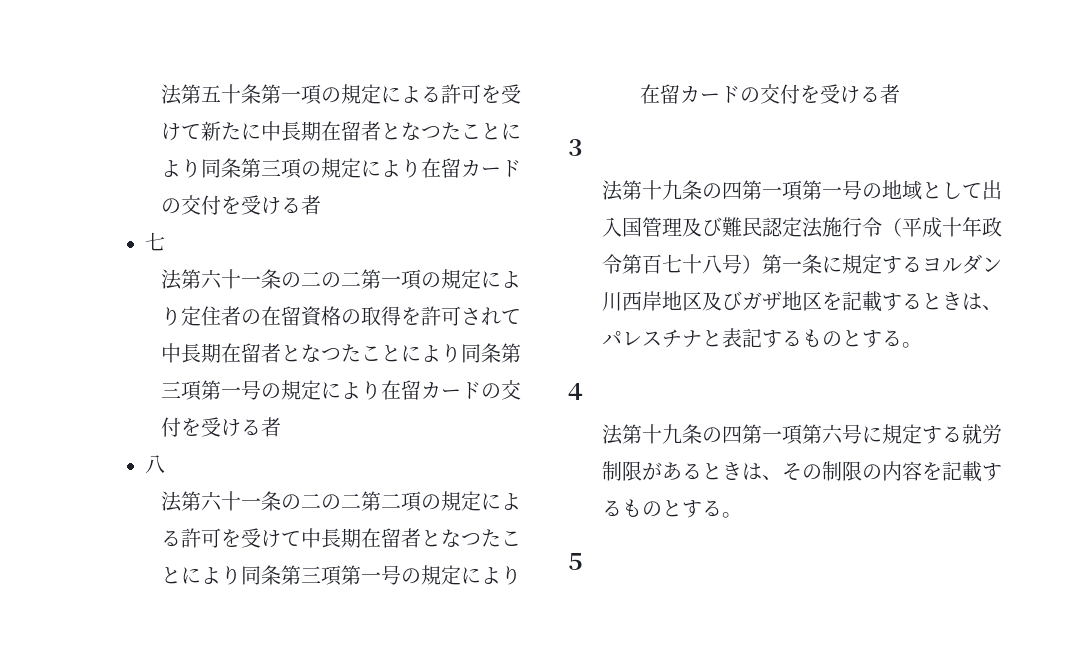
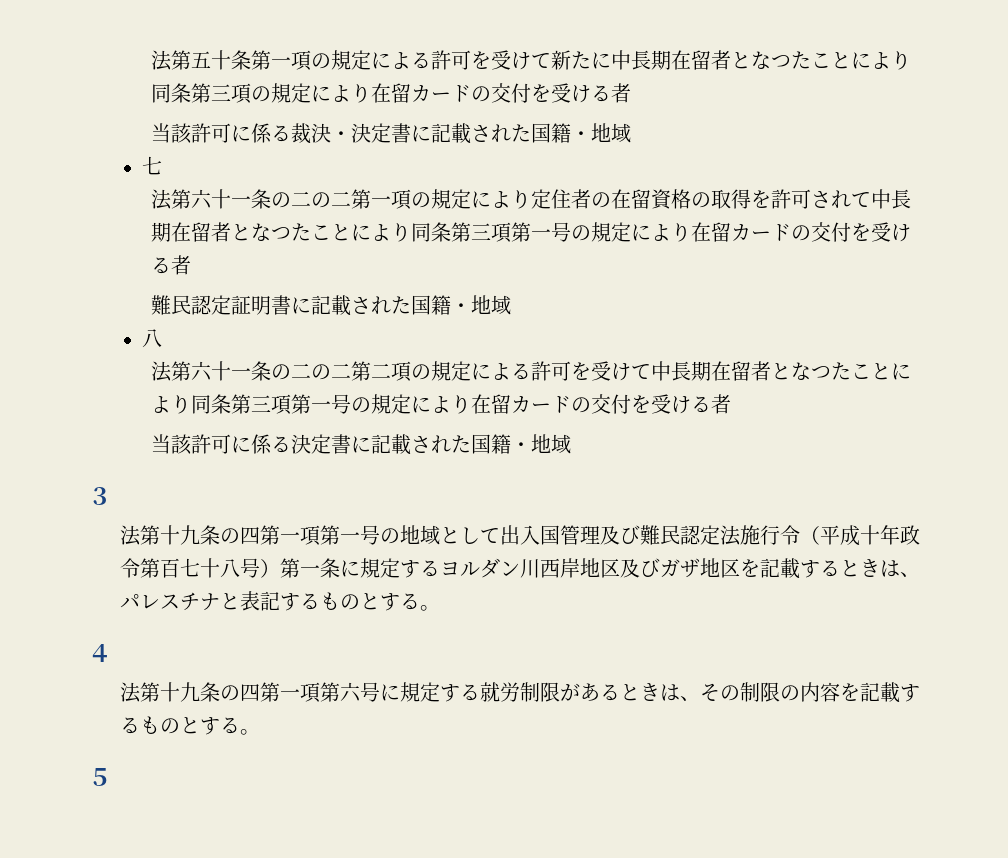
+ 当該許可に係る裁決・決定書に記載された国籍・地域
+ 難民認定証明書に記載された国籍・地域
+ 当該許可に係る決定書に記載された国籍・地域

